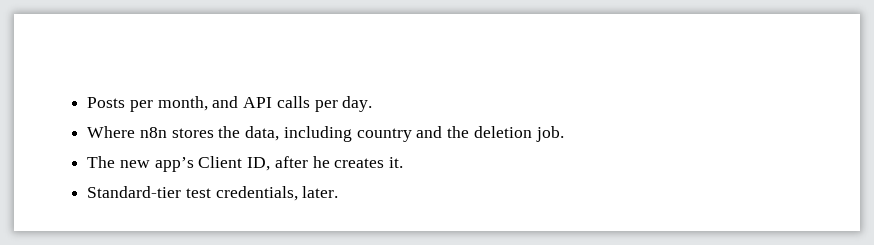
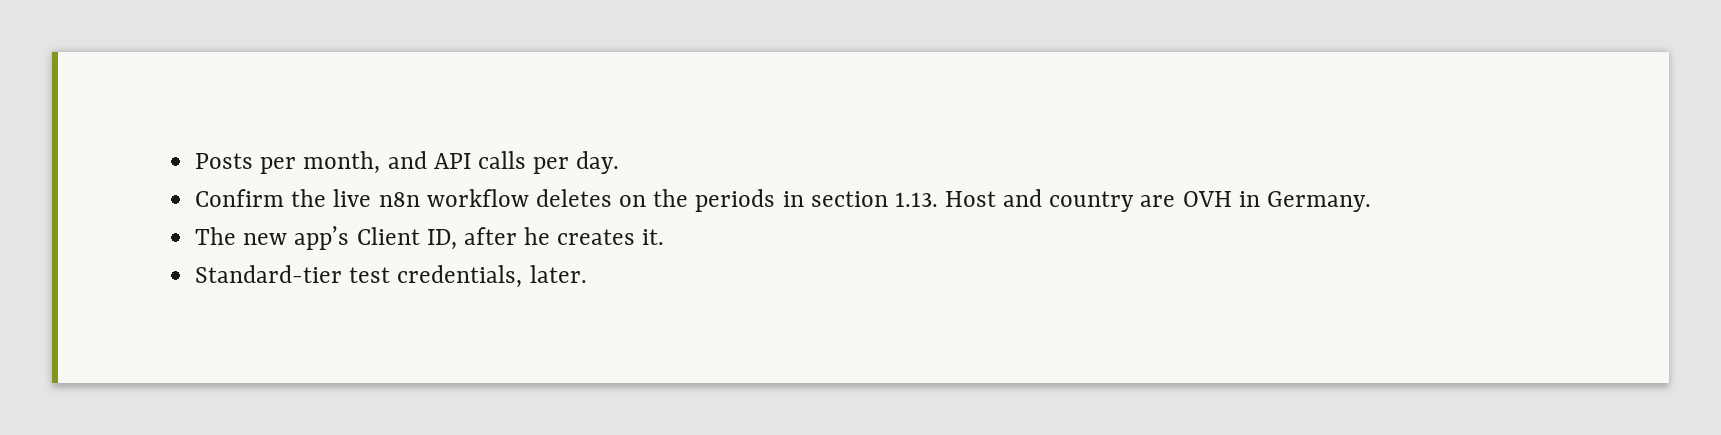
- Where n8n stores the data, including country and the deletion job.
+ Confirm the live n8n workflow deletes on the periods in section 1.13. Host and country are OVH in Germany.

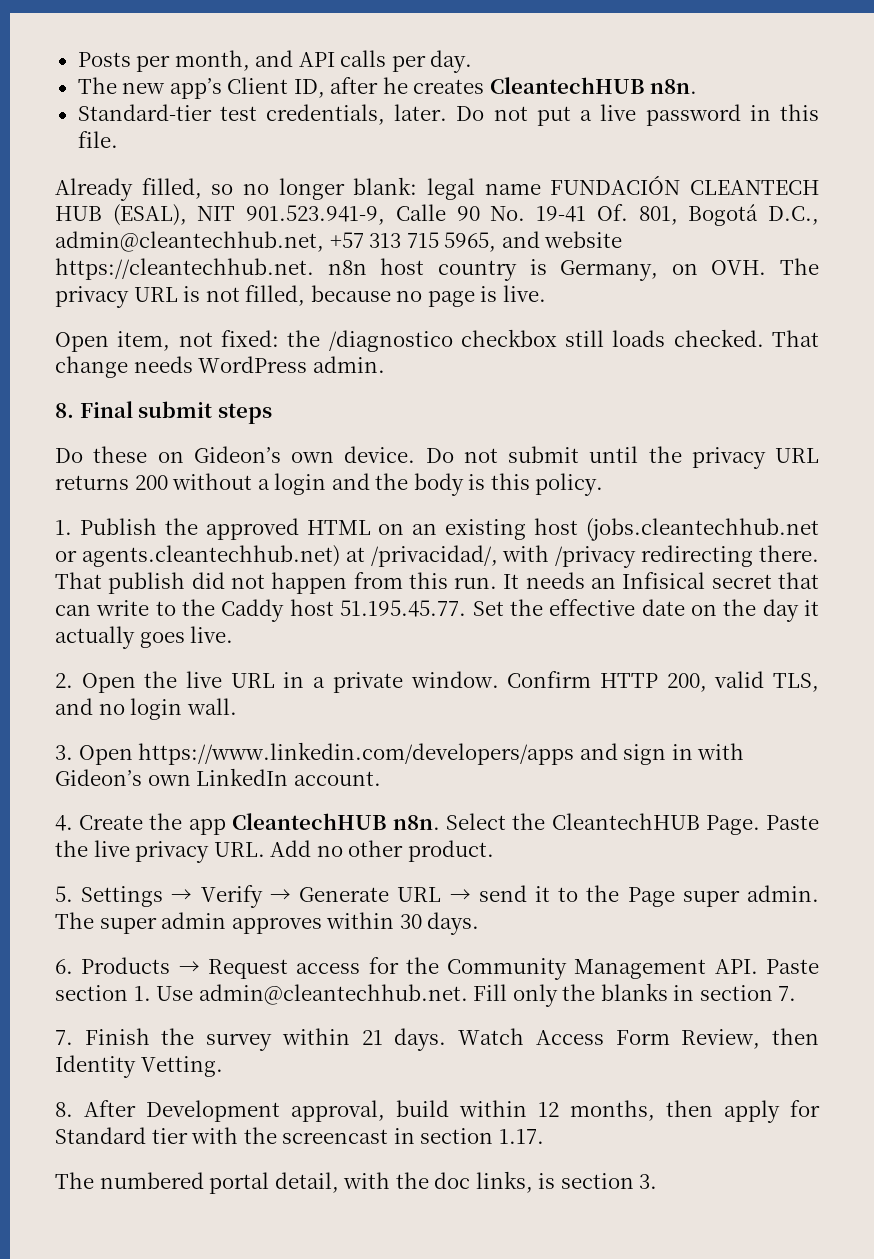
- Confirm the live n8n workflow deletes on the periods in section 1.13. Host and country are OVH in Germany.
- The new app’s Client ID, after he creates it.
+ The new app’s Client ID, after he creates CleantechHUB n8n.
+ Do not put a live password in this file.
+ Already filled, so no longer blank: legal name FUNDACIÓN CLEANTECH HUB (ESAL), NIT 901.523.941-9, Calle 90 No. 19-41 Of. 801, Bogotá D.C., admin@cleantechhub.net, +57 313 715 5965, and website https://cleantechhub.net. n8n host country is Germany, on OVH. The privacy URL is not filled, because no page is live.
+ Open item, not fixed: the /diagnostico checkbox still loads checked. That change needs WordPress admin.
+ 8. Final submit steps
+ Do these on Gideon’s own device. Do not submit until the privacy URL returns 200 without a login and the body is this policy.
+ 1. Publish the approved HTML on an existing host (jobs.cleantechhub.net or agents.cleantechhub.net) at /privacidad/, with /privacy redirecting there. That publish did not happen from this run. It needs an Infisical secret that can write to the Caddy host 51.195.45.77. Set the effective date on the day it actually goes live.
+ 2. Open the live URL in a private window. Confirm HTTP 200, valid TLS, and no login wall.
+ 3. Open https://www.linkedin.com/developers/apps and sign in with Gideon’s own LinkedIn account.
+ 4. Create the app CleantechHUB n8n. Select the CleantechHUB Page. Paste the live privacy URL. Add no other product.
+ 5. Settings → Verify → Generate URL → send it to the Page super admin. The super admin approves within 30 days.
+ 6. Products → Request access for the Community Management API. Paste section 1. Use admin@cleantechhub.net. Fill only the blanks in section 7.
+ 7. Finish the survey within 21 days. Watch Access Form Review, then Identity Vetting.
+ 8. After Development approval, build within 12 months, then apply for Standard tier with the screencast in section 1.17.
+ The numbered portal detail, with the doc links, is section 3.

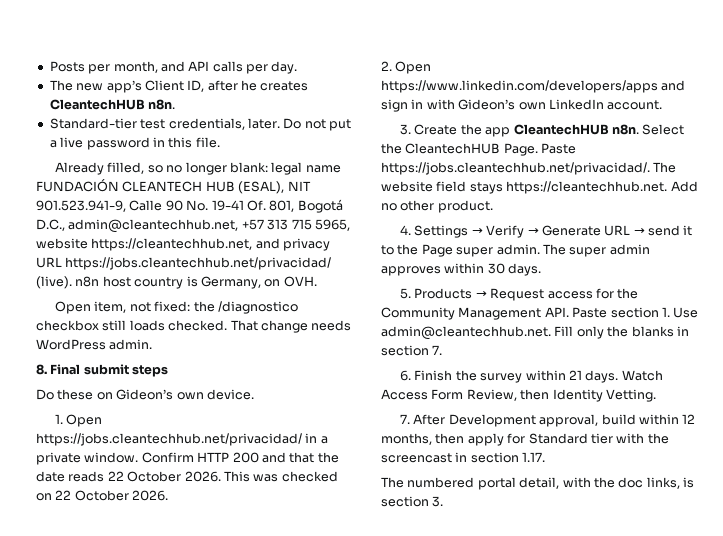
- Already filled, so no longer blank: legal name FUNDACIÓN CLEANTECH HUB (ESAL), NIT 901.523.941-9, Calle 90 No. 19-41 Of. 801, Bogotá D.C., admin@cleantechhub.net, +57 313 715 5965, and website https://cleantechhub.net. n8n host country is Germany, on OVH. The privacy URL is not filled, because no page is live.
+ Already filled, so no longer blank: legal name FUNDACIÓN CLEANTECH HUB (ESAL), NIT 901.523.941-9, Calle 90 No. 19-41 Of. 801, Bogotá D.C., admin@cleantechhub.net, +57 313 715 5965, website https://cleantechhub.net, and privacy URL https://jobs.cleantechhub.net/privacidad/ (live). n8n host country is Germany, on OVH.
- Do these on Gideon’s own device. Do not submit until the privacy URL returns 200 without a login and the body is this policy.
- 1. Publish the approved HTML on an existing host (jobs.cleantechhub.net or agents.cleantechhub.net) at /privacidad/, with /privacy redirecting there. That publish did not happen from this run. It needs an Infisical secret that can write to the Caddy host 51.195.45.77. Set the effective date on the day it actually goes live.
- 2. Open the live URL in a private window.
+ Do these on Gideon’s own device.
+ 1. Open https://jobs.cleantechhub.net/privacidad/ in a private window.
- Confirm HTTP 200, valid TLS, and no login wall.
- 3. Open https://www.linkedin.com/developers/apps and sign in with Gideon’s own LinkedIn account.
+ Confirm HTTP 200 and that the date reads 22 October 2026. This was checked on 22 October 2026.
+ 2. Open https://www.linkedin.com/developers/apps and sign in with Gideon’s own LinkedIn account.
- 4. Create the app CleantechHUB n8n.
+ 3. Create the app CleantechHUB n8n.
- Paste the live privacy URL. Add no other product.
+ Paste https://jobs.cleantechhub.net/privacidad/. The website field stays https://cleantechhub.net. Add no other product.
- 5. Settings → Verify → Generate URL → send it to the Page super admin.
+ 4. Settings → Verify → Generate URL → send it to the Page super admin.
- 6. Products → Request access for the Community Management API. Paste section 1. Use admin@cleantechhub.net. Fill only the blanks in section 7.
+ 5. Products → Request access for the Community Management API. Paste section 1. Use admin@cleantechhub.net. Fill only the blanks in section 7.
- 7. Finish the survey within 21 days.
+ 6. Finish the survey within 21 days.
- 8. After Development approval, build within 12 months, then apply for Standard tier with the screencast in section 1.17.
+ 7. After Development approval, build within 12 months, then apply for Standard tier with the screencast in section 1.17.

